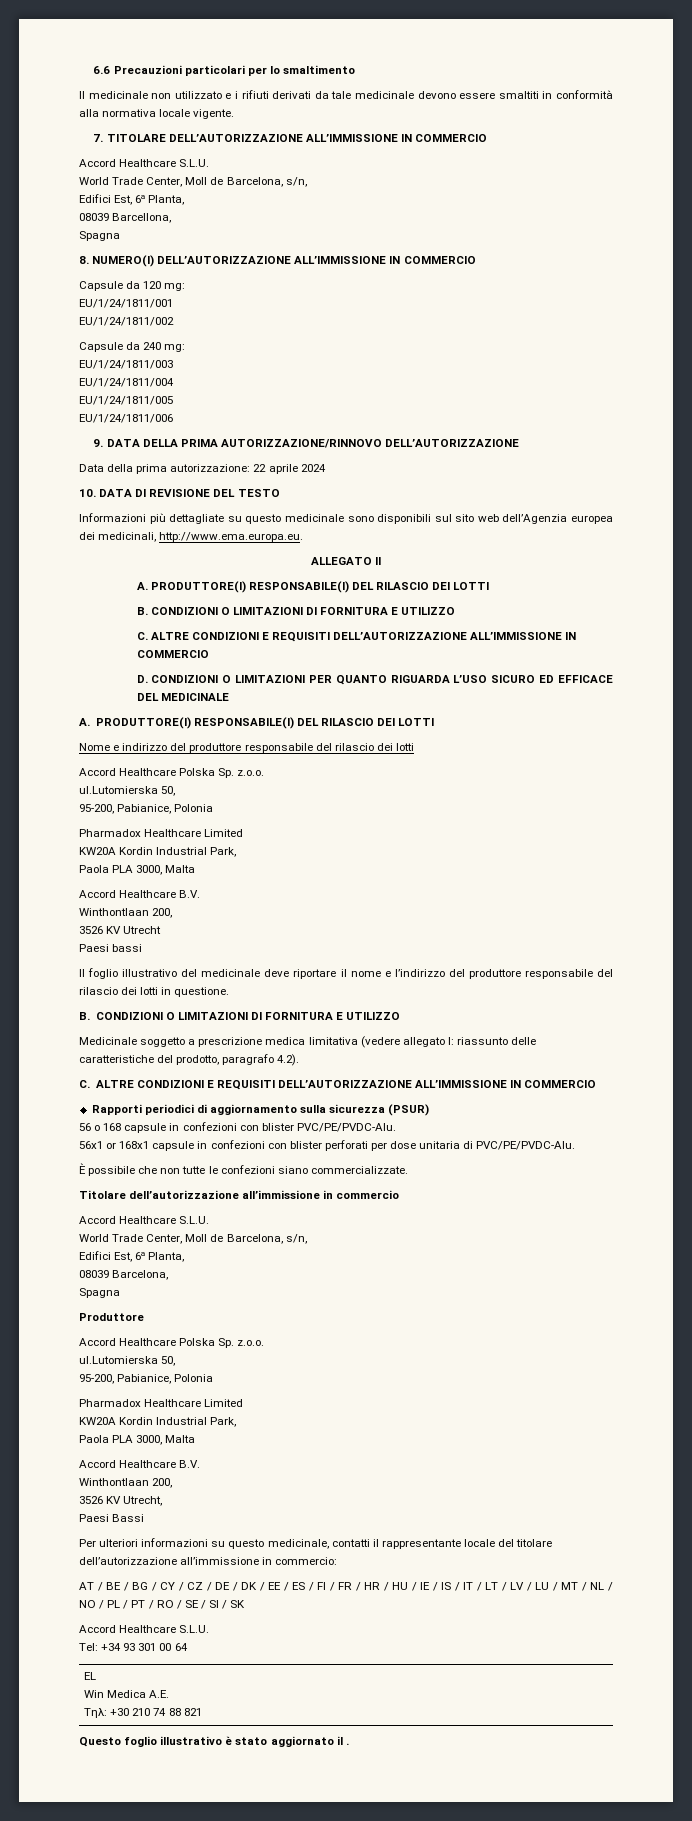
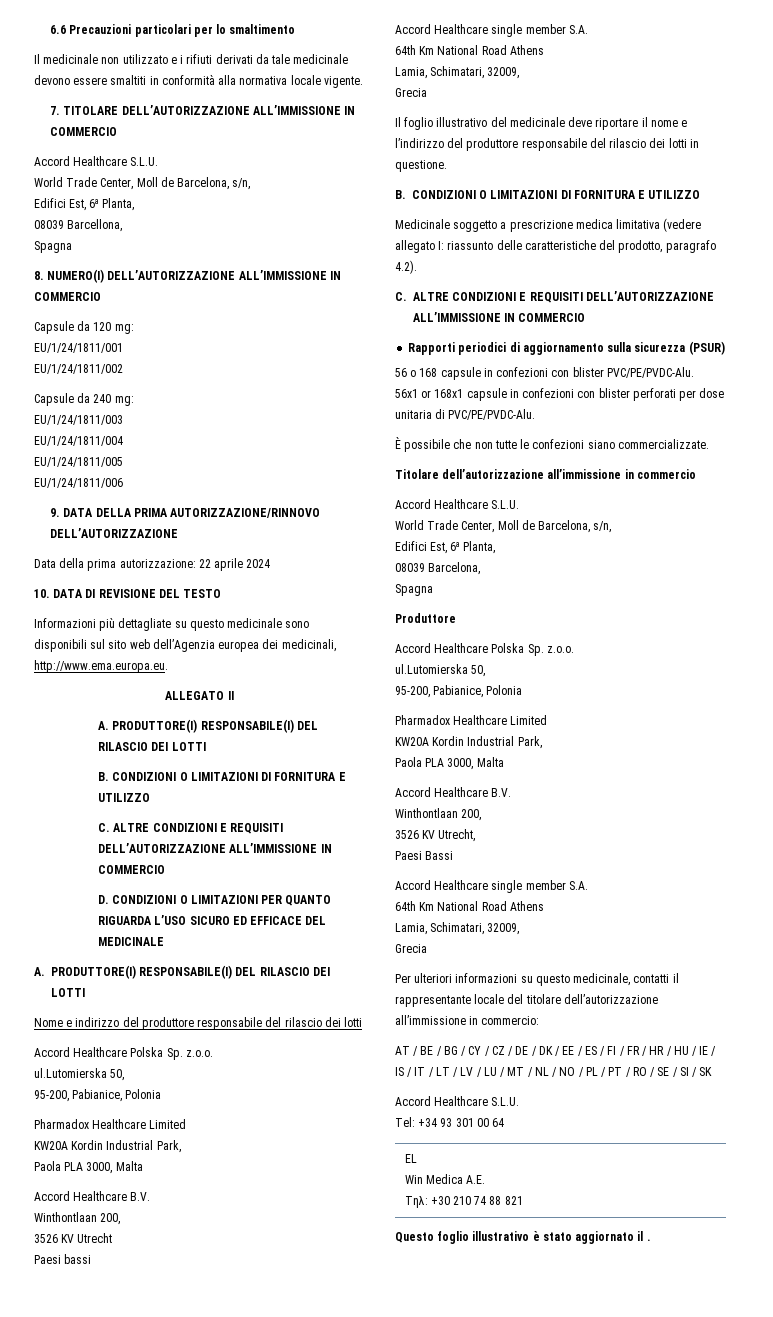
  Paesi bassi
+ Accord Healthcare single member S.A.
+ 64th Km National Road Athens
+ Lamia, Schimatari, 32009,
+ Grecia
  Paesi Bassi
+ Accord Healthcare single member S.A.
+ 64th Km National Road Athens
+ Lamia, Schimatari, 32009,
+ Grecia

